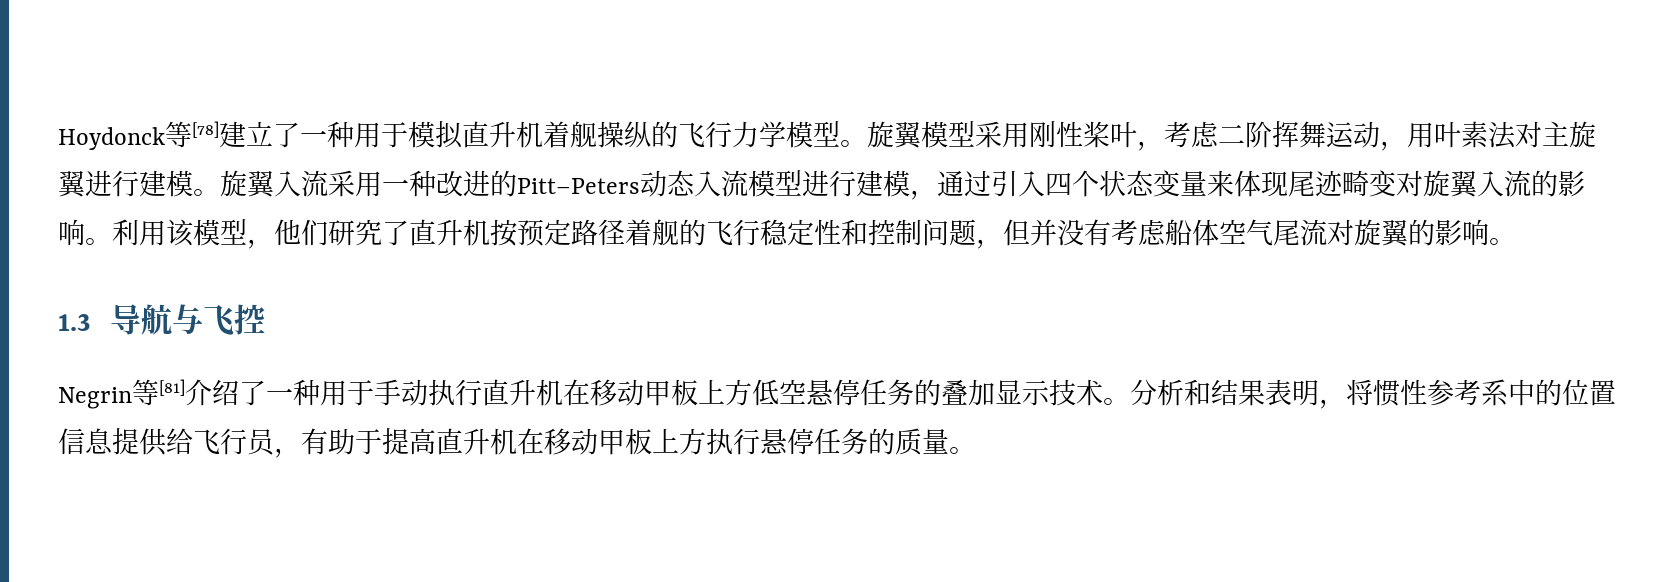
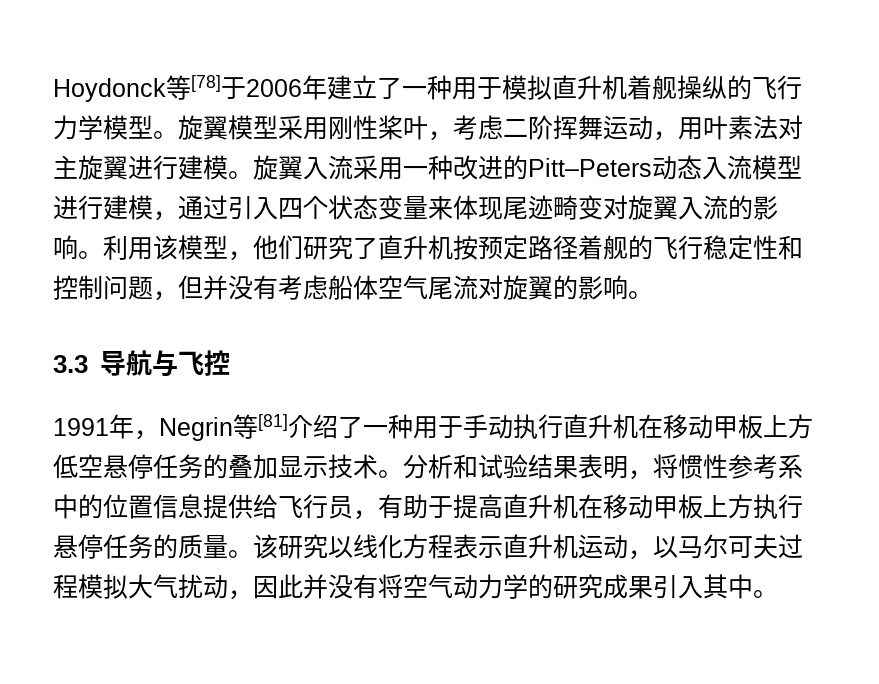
- Hoydonck等[78]建立了一种用于模拟直升机着舰操纵的飞行力学模型。
+ Hoydonck等[78]于2006年建立了一种用于模拟直升机着舰操纵的飞行力学模型。
- 1.3导航与飞控
+ 3.3导航与飞控
- Negrin等[81]介绍了一种用于手动执行直升机在移动甲板上方低空悬停任务的叠加显示技术。
+ 1991年，Negrin等[81]介绍了一种用于手动执行直升机在移动甲板上方低空悬停任务的叠加显示技术。
- 分析和结果表明，将惯性参考系中的位置信息提供给飞行员，有助于提高直升机在移动甲板上方执行悬停任务的质量。
+ 分析和试验结果表明，将惯性参考系中的位置信息提供给飞行员，有助于提高直升机在移动甲板上方执行悬停任务的质量。
+ 该研究以线化方程表示直升机运动，以马尔可夫过程模拟大气扰动，因此并没有将空气动力学的研究成果引入其中。

